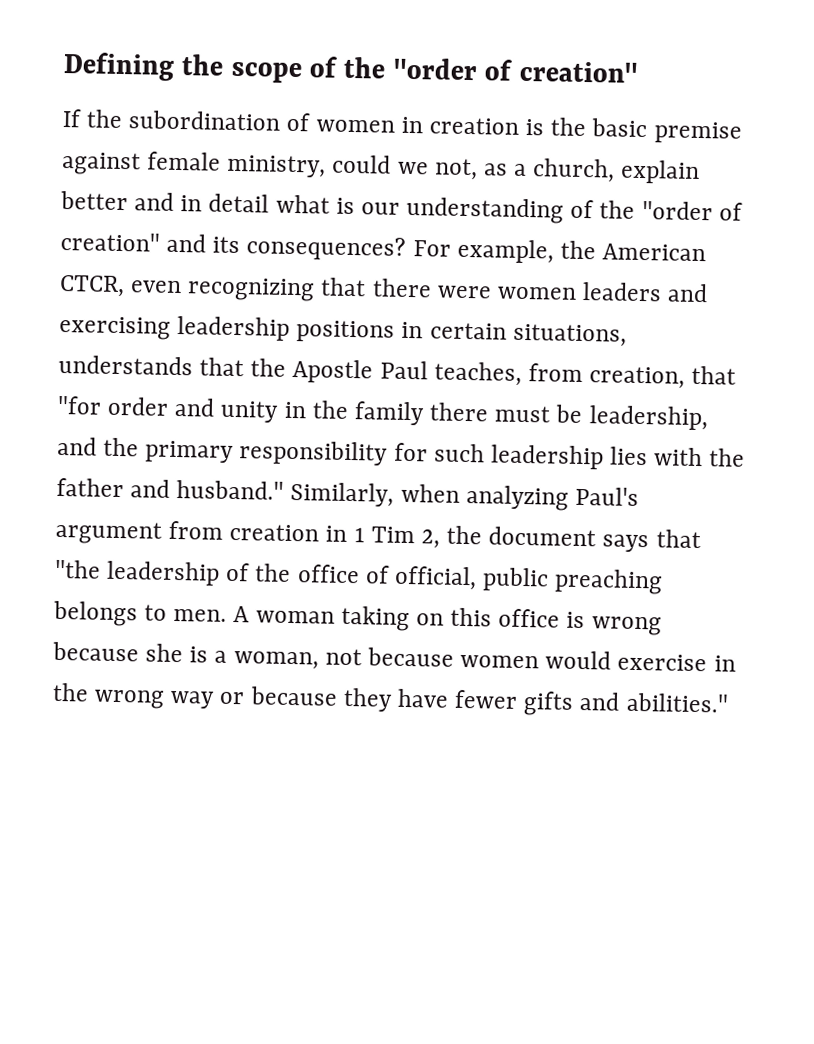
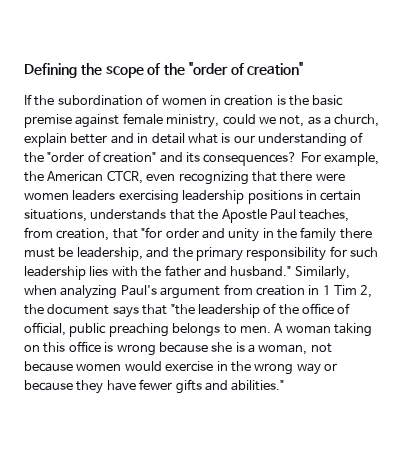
- For example, the American CTCR, even recognizing that there were women leaders and exercising leadership positions in certain situations, understands that the Apostle Paul teaches, from creation, that "for order and unity in the family there must be leadership, and the primary responsibility for such leadership lies with the father and husband."
+ For example, the American CTCR, even recognizing that there were women leaders exercising leadership positions in certain situations, understands that the Apostle Paul teaches, from creation, that "for order and unity in the family there must be leadership, and the primary responsibility for such leadership lies with the father and husband."

